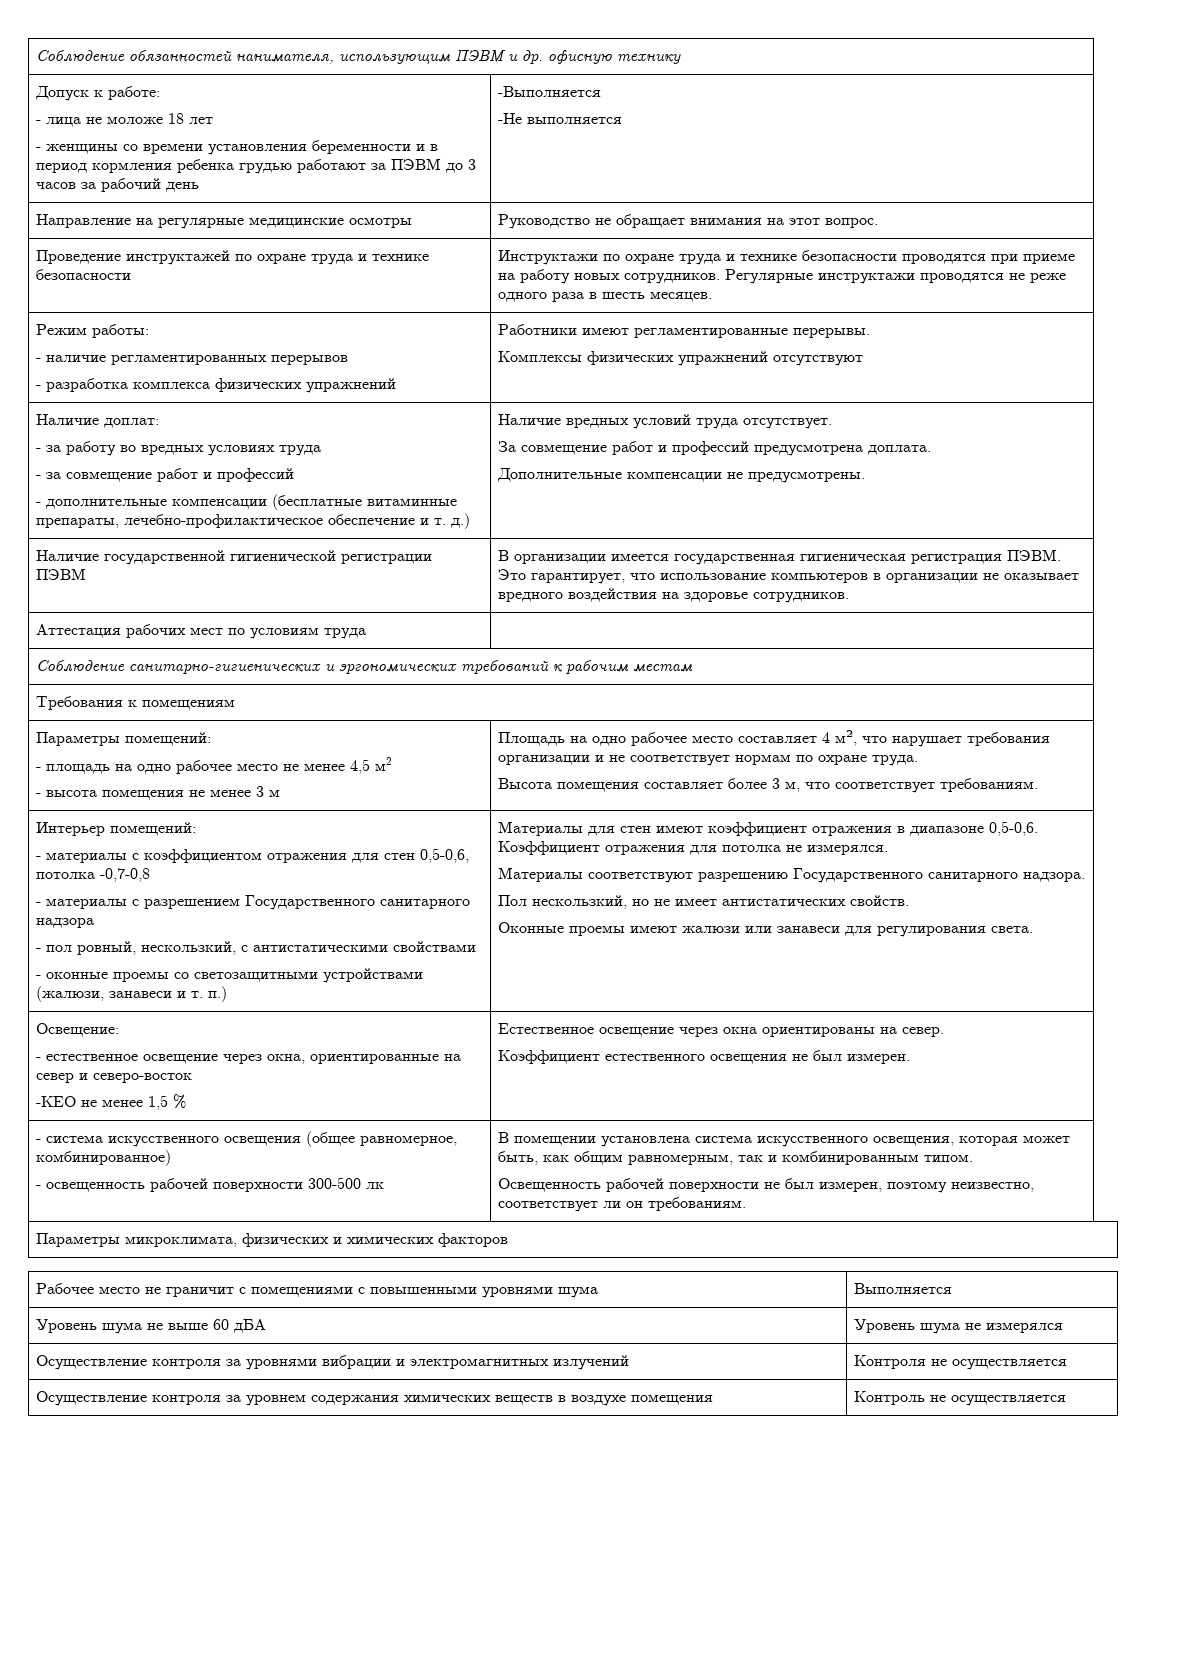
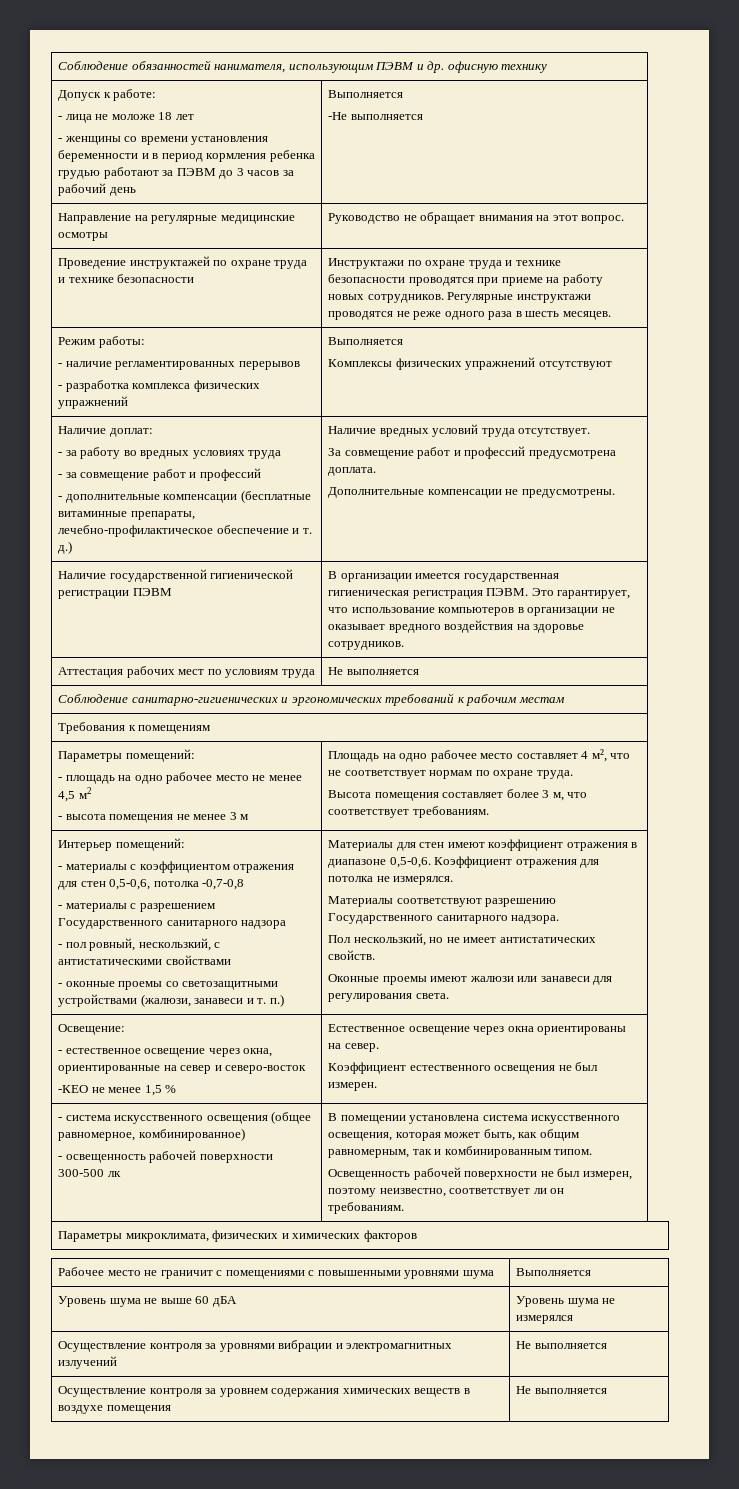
  Допуск к работе:
  - лица не моложе 18 лет
- - женщины со времени установления беременности и в период кормления ребенка грудью работают за ПЭВМ до 3 часов за рабочий день | -Выполняется
+ - женщины со времени установления беременности и в период кормления ребенка грудью работают за ПЭВМ до 3 часов за рабочий день | Выполняется
  Режим работы:
  - наличие регламентированных перерывов
- - разработка комплекса физических упражнений | Работники имеют регламентированные перерывы.
+ - разработка комплекса физических упражнений | Выполняется
- Аттестация рабочих мест по условиям труда |
+ Аттестация рабочих мест по условиям труда | Не выполняется
- Площадь на одно рабочее место составляет 4 м², что нарушает требования организации и не соответствует нормам по охране труда.
+ Площадь на одно рабочее место составляет 4 м², что не соответствует нормам по охране труда.
- Осуществление контроля за уровнями вибрации и электромагнитных излучений | Контроля не осуществляется
+ Осуществление контроля за уровнями вибрации и электромагнитных излучений | Не выполняется
- Осуществление контроля за уровнем содержания химических веществ в воздухе помещения | Контроль не осуществляется
+ Осуществление контроля за уровнем содержания химических веществ в воздухе помещения | Не выполняется

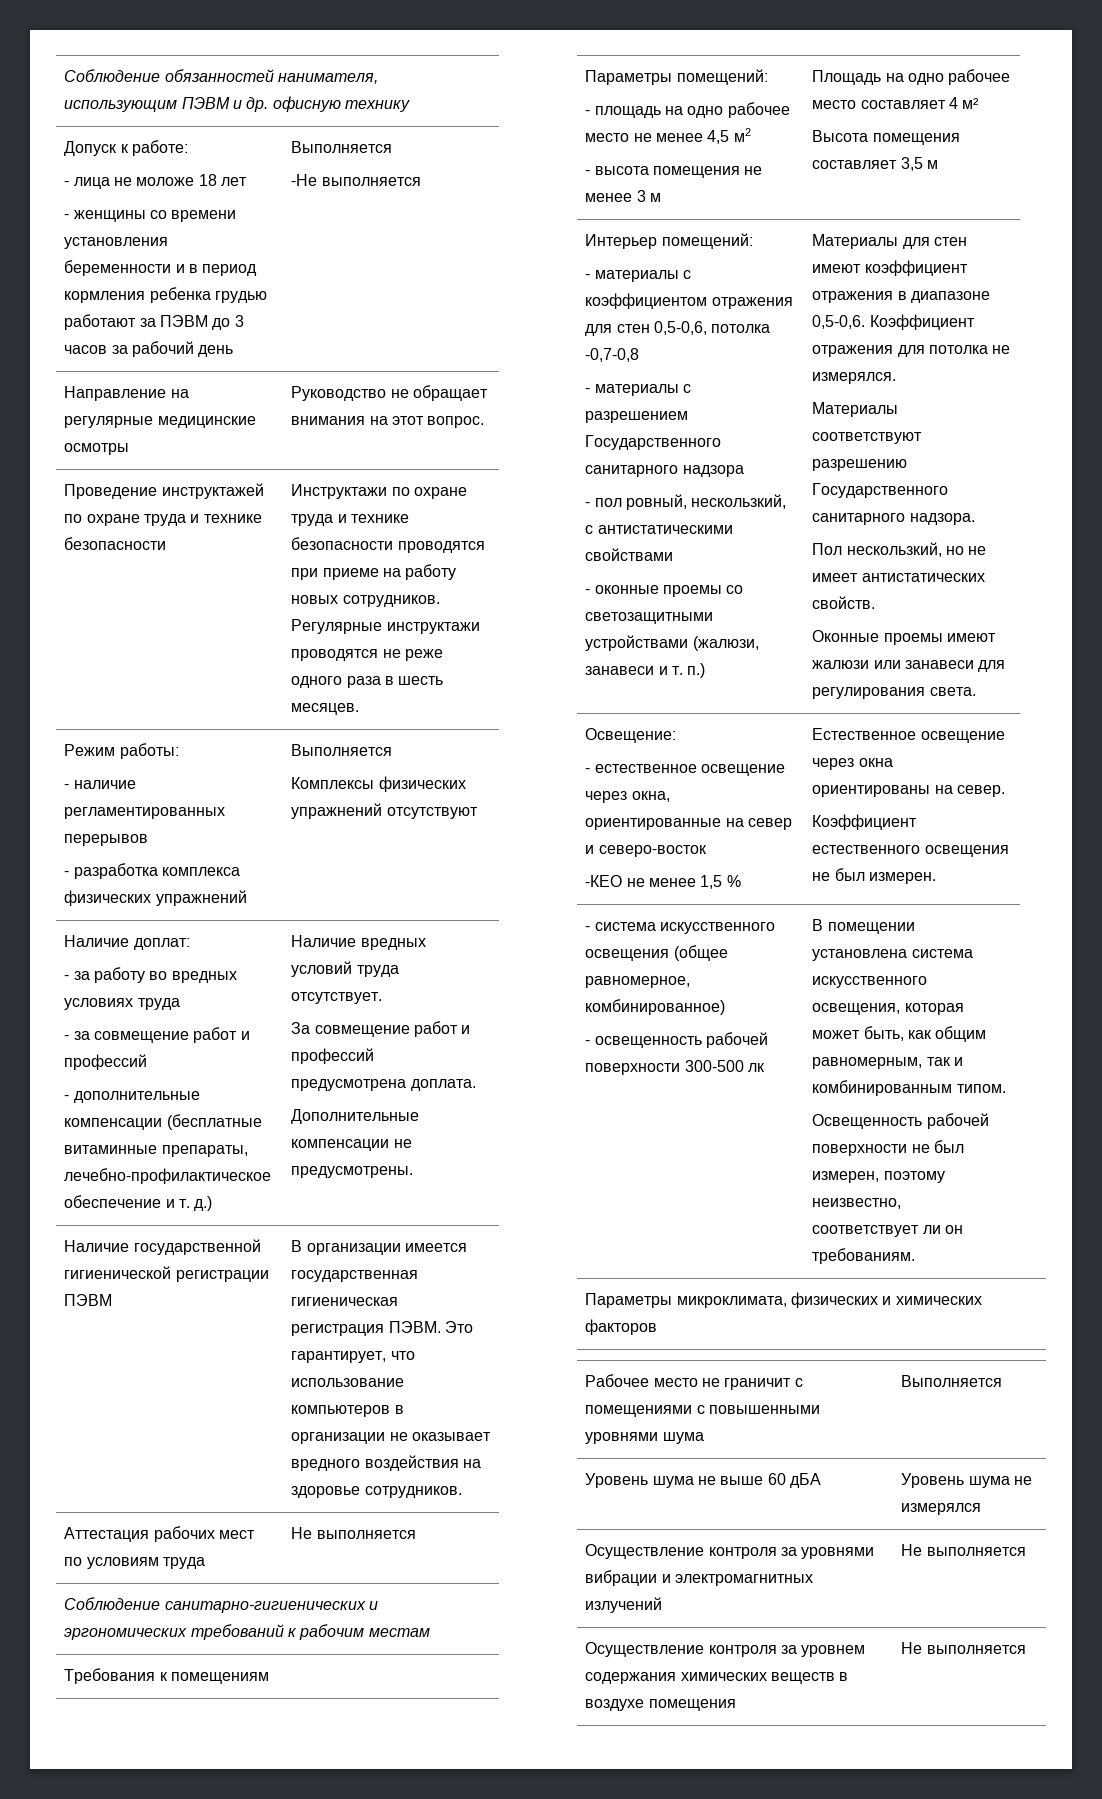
- Площадь на одно рабочее место составляет 4 м², что не соответствует нормам по охране труда.
- Высота помещения составляет более 3 м, что соответствует требованиям.
+ Площадь на одно рабочее место составляет 4 м²
+ Высота помещения составляет 3,5 м

